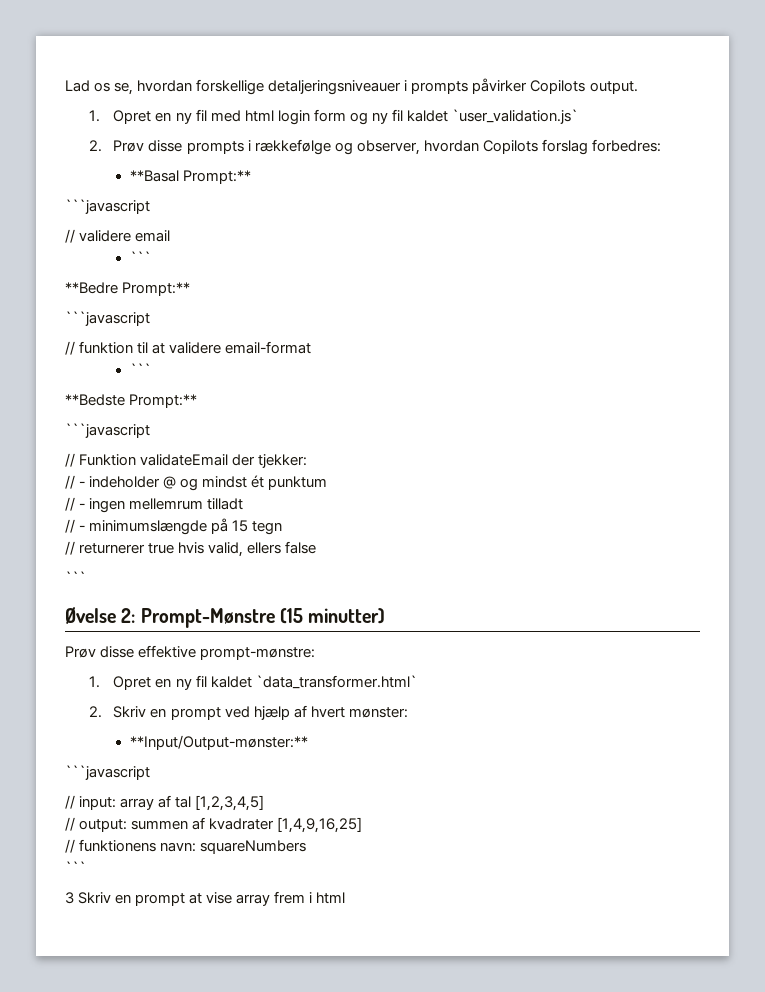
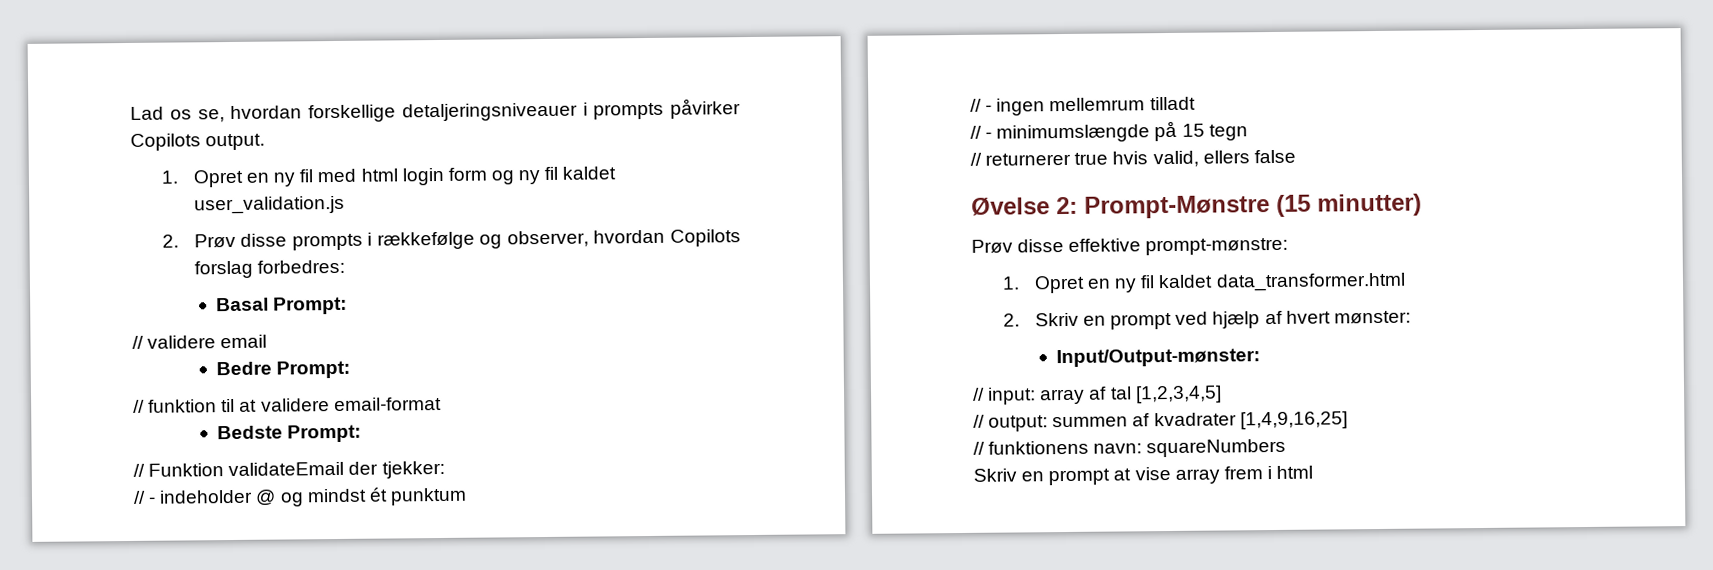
- 1. Opret en ny fil med html login form og ny fil kaldet `user_validation.js`
+ 1. Opret en ny fil med html login form og ny fil kaldet user_validation.js
- **Basal Prompt:**
- ```javascript
+ Basal Prompt:
  // validere email
- ```
- **Bedre Prompt:**
- ```javascript
+ Bedre Prompt:
  // funktion til at validere email-format
- ```
- **Bedste Prompt:**
- ```javascript
+ Bedste Prompt:
  // returnerer true hvis valid, ellers false
- ```
- 1. Opret en ny fil kaldet `data_transformer.html`
+ 1. Opret en ny fil kaldet data_transformer.html
- **Input/Output-mønster:**
- ```javascript
+ Input/Output-mønster:
  // funktionens navn: squareNumbers
- ```
- 3 Skriv en prompt at vise array frem i html
+ Skriv en prompt at vise array frem i html

